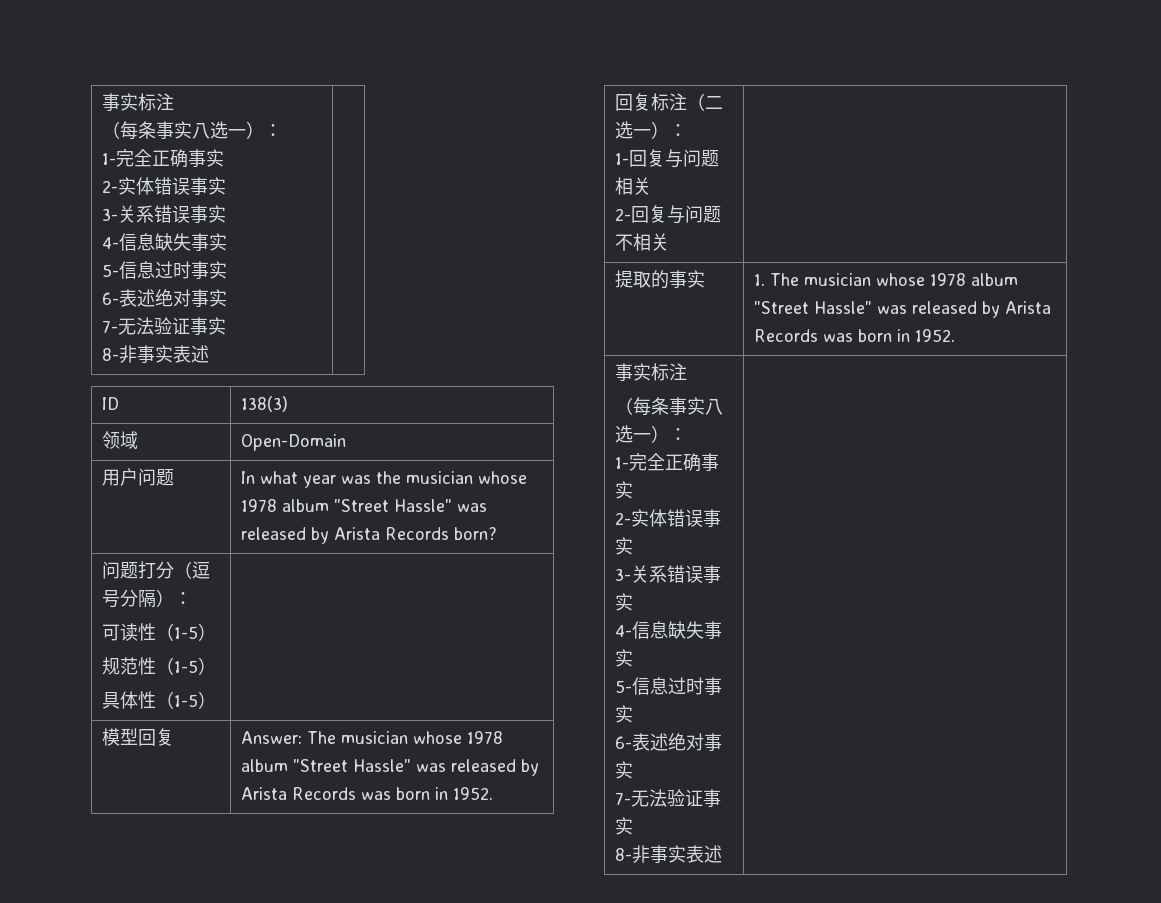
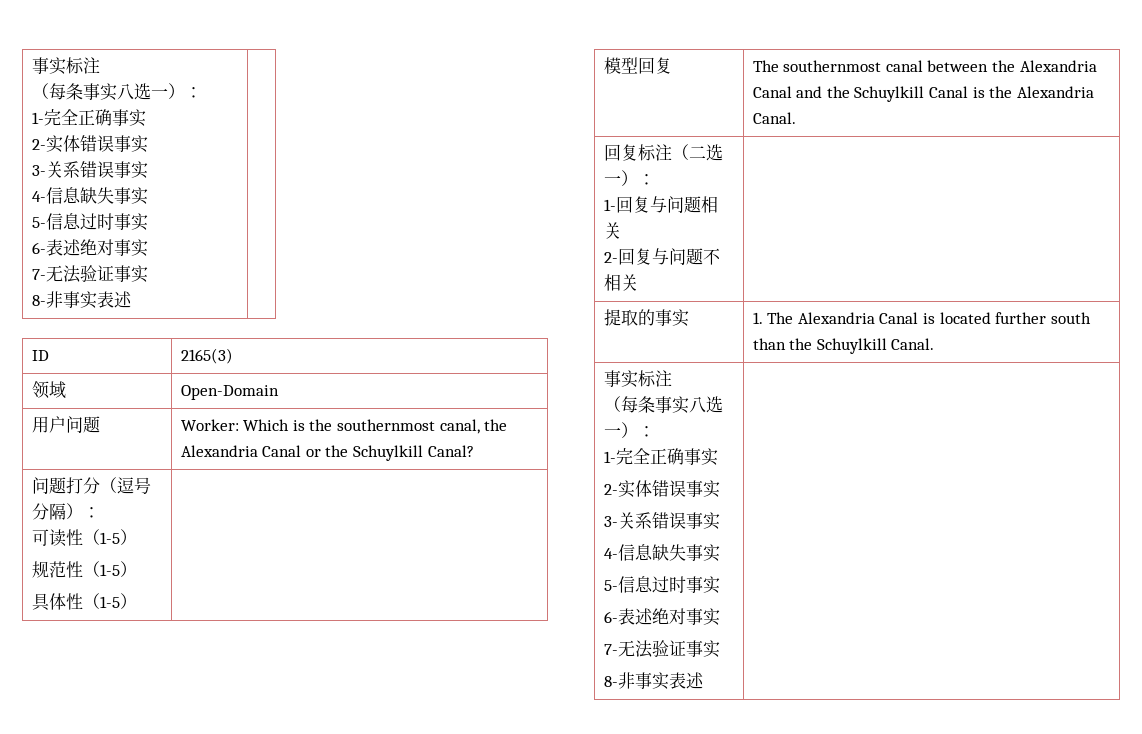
- ID | 138(3)
+ ID | 2165(3)
- 用户问题 | In what year was the musician whose 1978 album "Street Hassle" was released by Arista Records born?
+ 用户问题 | Worker: Which is the southernmost canal, the Alexandria Canal or the Schuylkill Canal?
- 模型回复 | Answer: The musician whose 1978 album "Street Hassle" was released by Arista Records was born in 1952.
+ 模型回复 | The southernmost canal between the Alexandria Canal and the Schuylkill Canal is the Alexandria Canal.
- 提取的事实 | 1. The musician whose 1978 album "Street Hassle" was released by Arista Records was born in 1952.
+ 提取的事实 | 1. The Alexandria Canal is located further south than the Schuylkill Canal.

